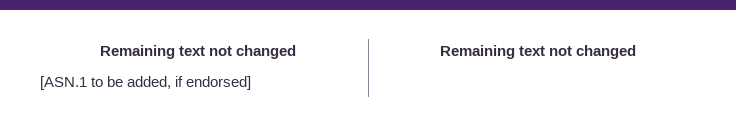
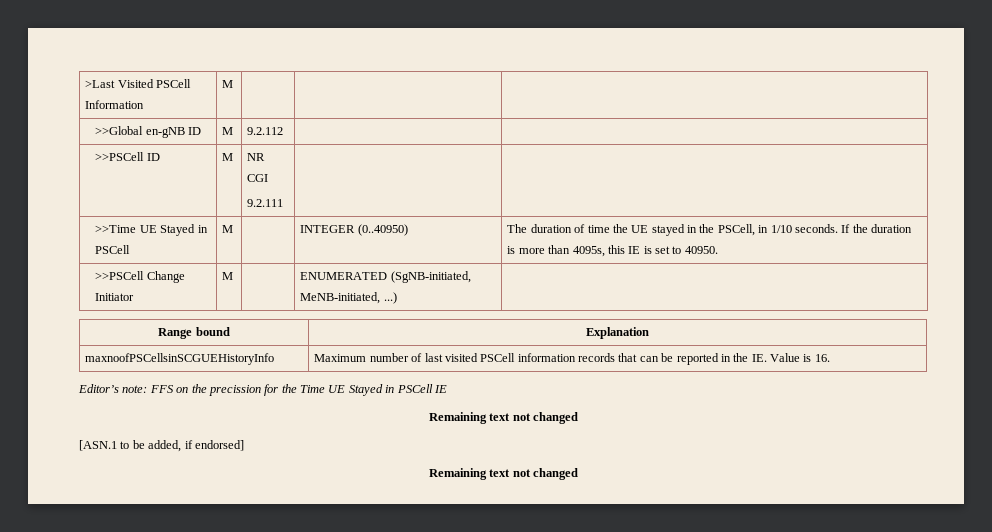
+ >Last Visited PSCell Information | M | | |
+ >>Global en-gNB ID | M | 9.2.112 | |
+ >>PSCell ID | M | NR CGI
+ 9.2.111 | |
+ >>Time UE Stayed in PSCell | M | | INTEGER (0..40950) | The duration of time the UE stayed in the PSCell, in 1/10 seconds. If the duration is more than 4095s, this IE is set to 40950.
+ >>PSCell Change Initiator | M | | ENUMERATED (SgNB-initiated, MeNB-initiated, ...) |
+ Range bound | Explanation
+ maxnoofPSCellsinSCGUEHistoryInfo | Maximum number of last visited PSCell information records that can be reported in the IE. Value is 16.
+ Editor’s note: FFS on the precission for the Time UE Stayed in PSCell IE

